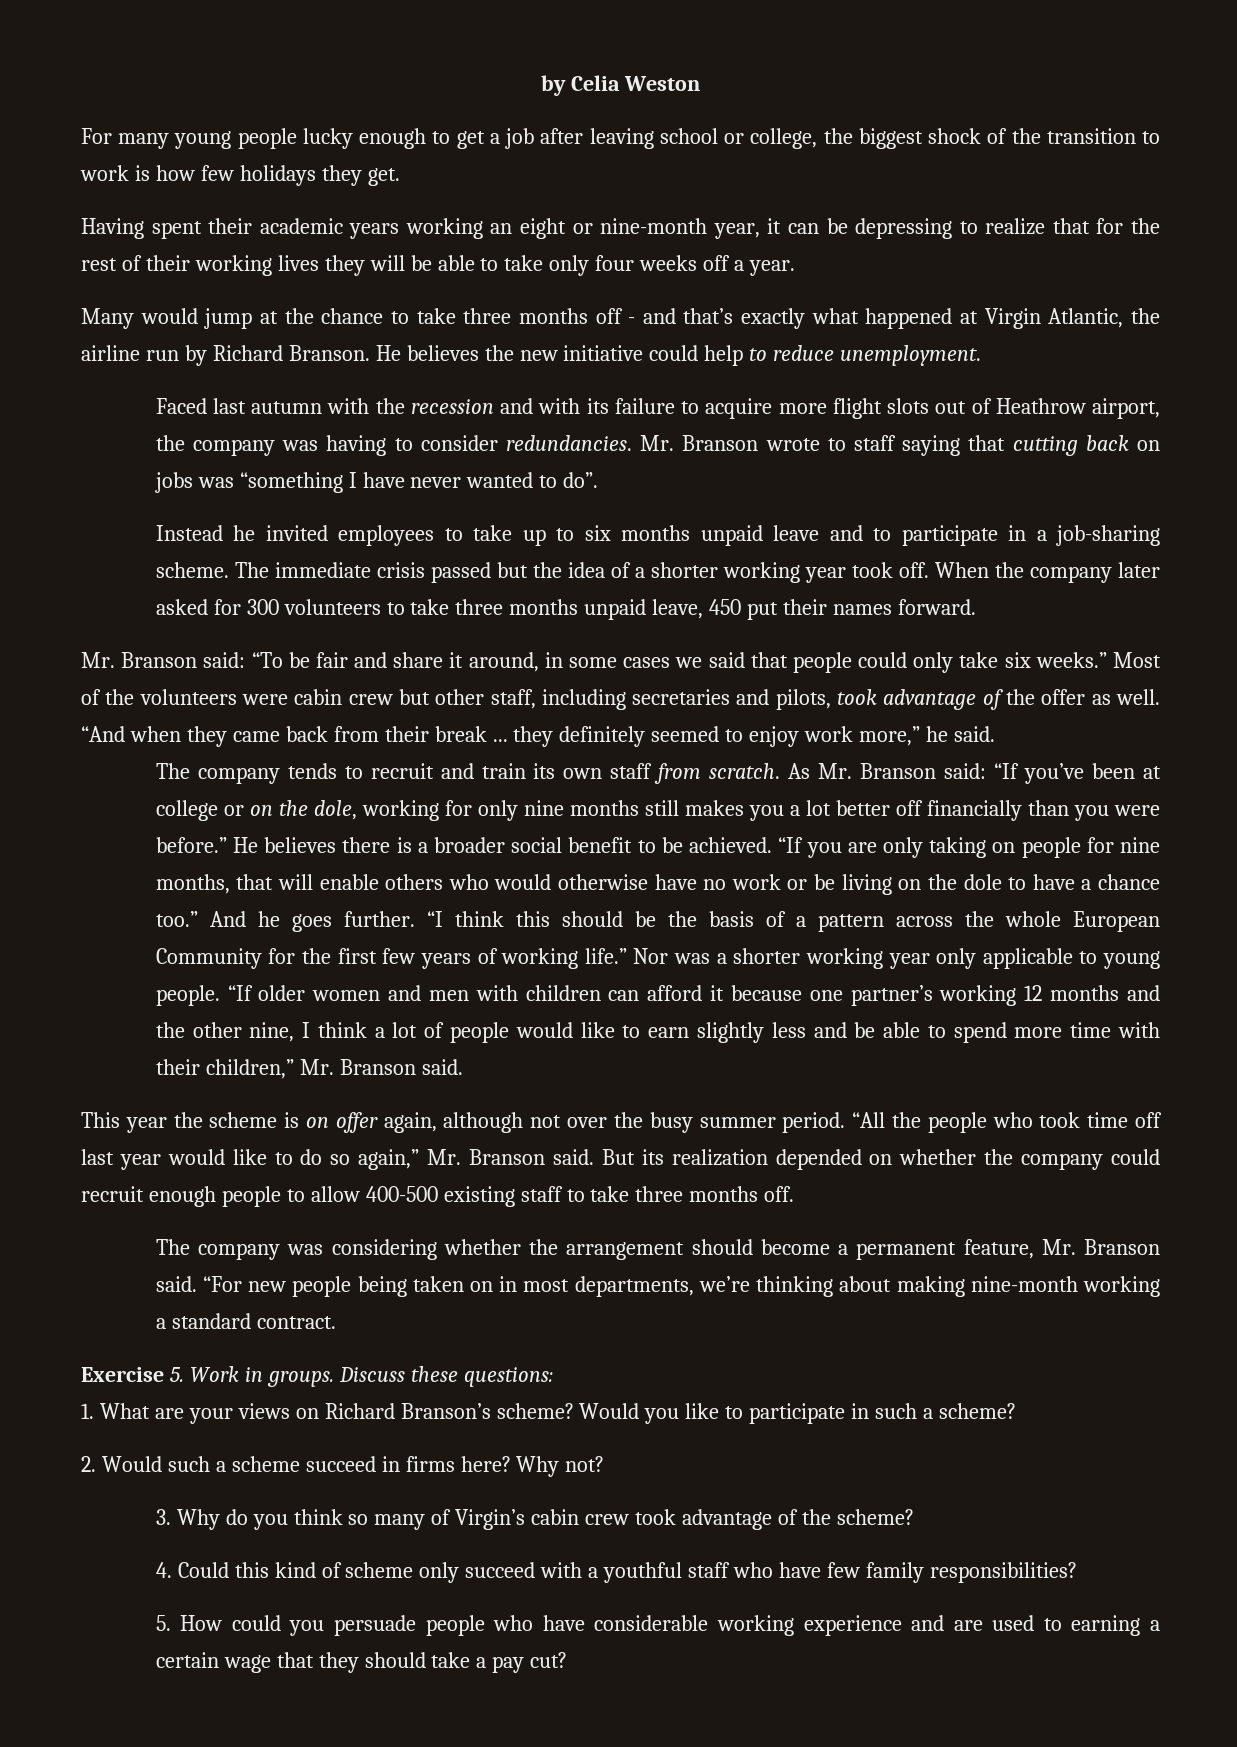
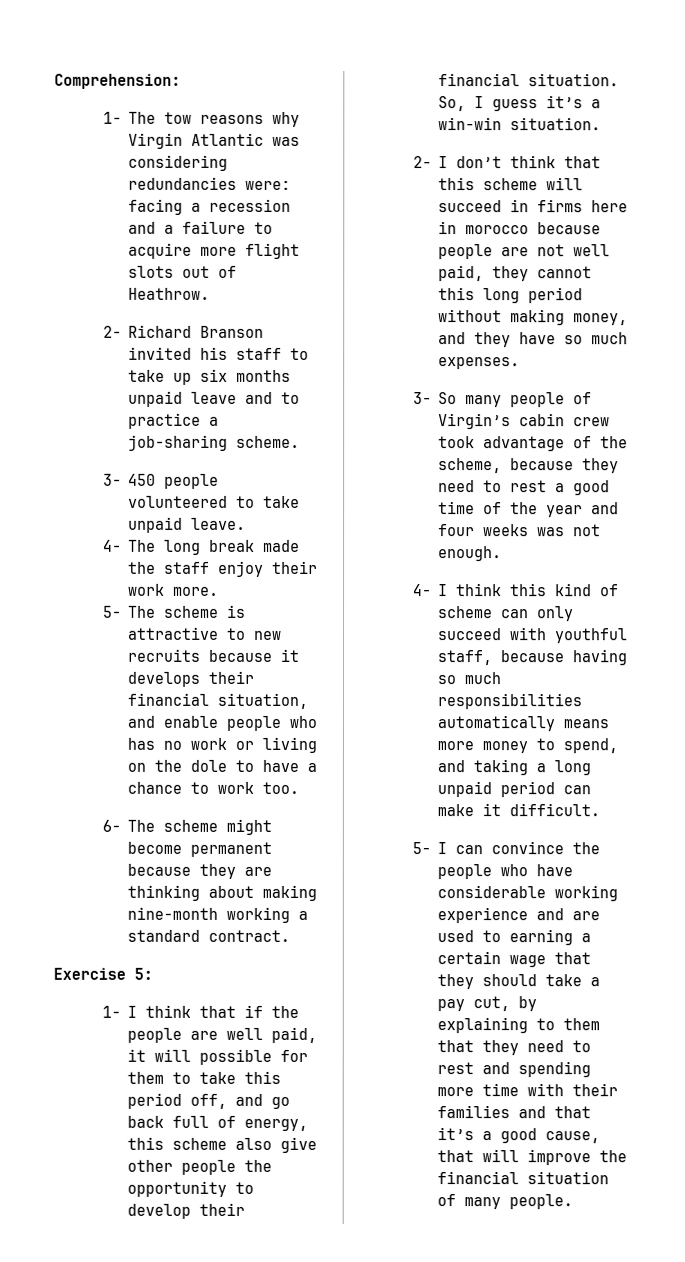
- by Celia Weston
- For many young people lucky enough to get a job after leaving school or college, the biggest shock of the transition to work is how few holidays they get.
- Having spent their academic years working an eight or nine-month year, it can be depressing to realize that for the rest of their working lives they will be able to take only four weeks off a year.
- Many would jump at the chance to take three months off - and that’s exactly what happened at Virgin Atlantic, the airline run by Richard Branson. He believes the new initiative could help to reduce unemployment.
- Faced last autumn with the recession and with its failure to acquire more flight slots out of Heathrow airport, the company was having to consider redundancies. Mr. Branson wrote to staff saying that cutting back on jobs was “something I have never wanted to do”.
- Instead he invited employees to take up to six months unpaid leave and to participate in a job-sharing scheme. The immediate crisis passed but the idea of a shorter working year took off. When the company later asked for 300 volunteers to take three months unpaid leave, 450 put their names forward.
- Mr. Branson said: “To be fair and share it around, in some cases we said that people could only take six weeks.” Most of the volunteers were cabin crew but other staff, including secretaries and pilots, took advantage of the offer as well. “And when they came back from their break ... they definitely seemed to enjoy work more,” he said.
- The company tends to recruit and train its own staff from scratch. As Mr. Branson said: “If you’ve been at college or on the dole, working for only nine months still makes you a lot better off financially than you were before.” He believes there is a broader social benefit to be achieved. “If you are only taking on people for nine months, that will enable others who would otherwise have no work or be living on the dole to have a chance too.” And he goes further. “I think this should be the basis of a pattern across the whole European Community for the first few years of working life.” Nor was a shorter working year only applicable to young people. “If older women and men with children can afford it because one partner’s working 12 months and the other nine, I think a lot of people would like to earn slightly less and be able to spend more time with their children,” Mr. Branson said.
- This year the scheme is on offer again, although not over the busy summer period. “All the people who took time off last year would like to do so again,” Mr. Branson said. But its realization depended on whether the company could recruit enough people to allow 400-500 existing staff to take three months off.
- The company was considering whether the arrangement should become a permanent feature, Mr. Branson said. “For new people being taken on in most departments, we’re thinking about making nine-month working a standard contract.
+ Comprehension:
+ 1- The tow reasons why Virgin Atlantic was considering redundancies were: facing a recession and a failure to acquire more flight slots out of Heathrow.
+ 2- Richard Branson invited his staff to take up six months unpaid leave and to practice a job-sharing scheme.
+ 3- 450 people volunteered to take unpaid leave.
+ 4- The long break made the staff enjoy their work more.
+ 5- The scheme is attractive to new recruits because it develops their financial situation, and enable people who has no work or living on the dole to have a chance to work too.
+ 6- The scheme might become permanent because they are thinking about making nine-month working a standard contract.
- Exercise 5. Work in groups. Discuss these questions:
- 1. What are your views on Richard Branson’s scheme? Would you like to participate in such a scheme?
- 2. Would such a scheme succeed in firms here? Why not?
- 3. Why do you think so many of Virgin’s cabin crew took advantage of the scheme?
- 4. Could this kind of scheme only succeed with a youthful staff who have few family responsibilities?
- 5. How could you persuade people who have considerable working experience and are used to earning a certain wage that they should take a pay cut?
+ Exercise 5:
+ 1- I think that if the people are well paid, it will possible for them to take this period off, and go back full of energy, this scheme also give other people the opportunity to develop their financial situation. So, I guess it’s a win-win situation.
+ 2- I don’t think that this scheme will succeed in firms here in morocco because people are not well paid, they cannot this long period without making money, and they have so much expenses.
+ 3- So many people of Virgin’s cabin crew took advantage of the scheme, because they need to rest a good time of the year and four weeks was not enough.
+ 4- I think this kind of scheme can only succeed with youthful staff, because having so much responsibilities automatically means more money to spend, and taking a long unpaid period can make it difficult.
+ 5- I can convince the people who have considerable working experience and are used to earning a certain wage that they should take a pay cut, by explaining to them that they need to rest and spending more time with their families and that it’s a good cause, that will improve the financial situation of many people.

